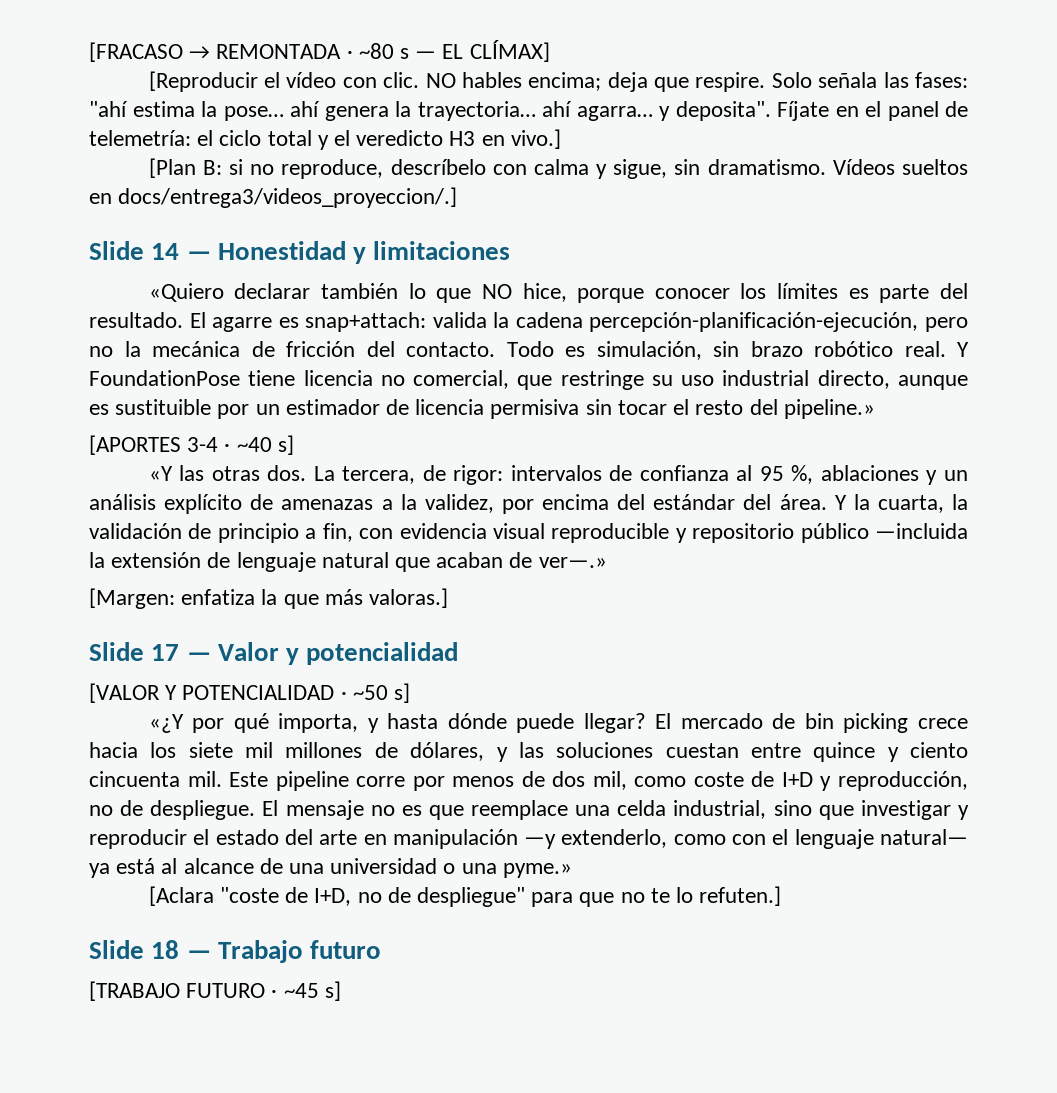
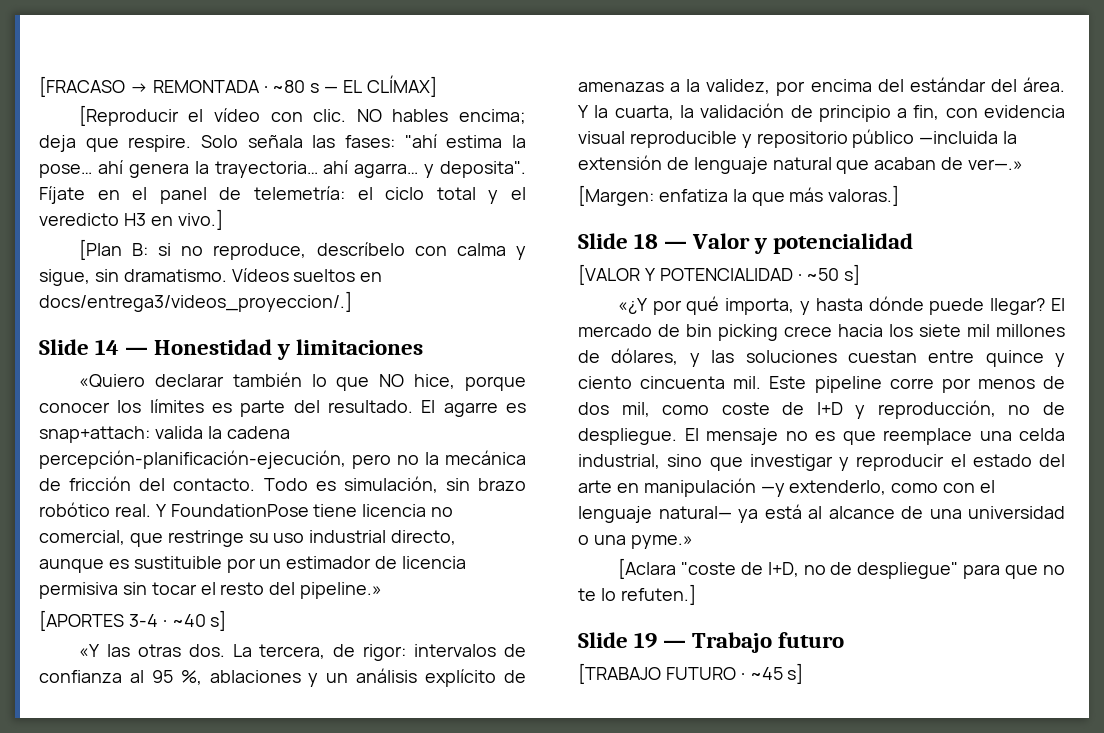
- Slide 17 — Valor y potencialidad
+ Slide 18 — Valor y potencialidad
- Slide 18 — Trabajo futuro
+ Slide 19 — Trabajo futuro

